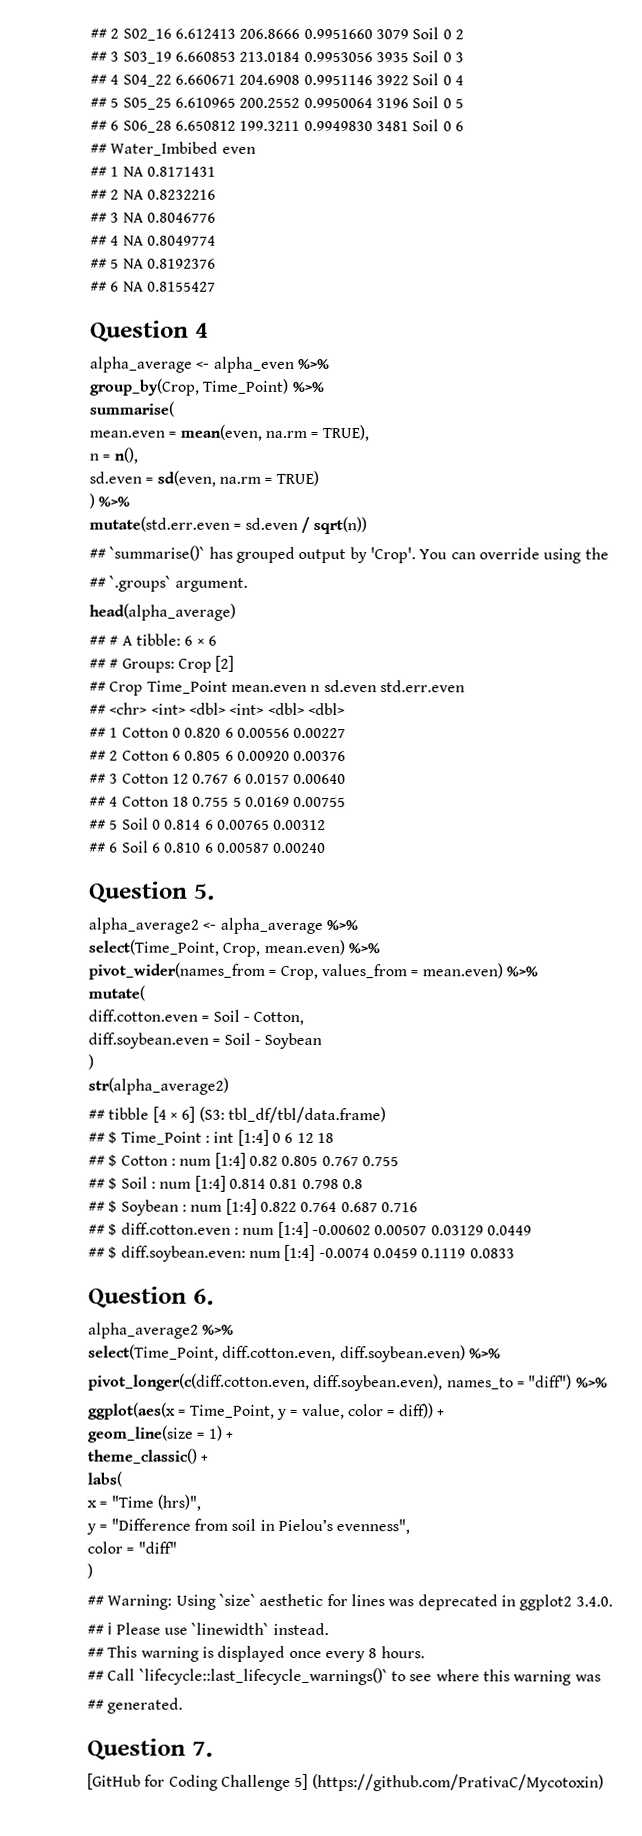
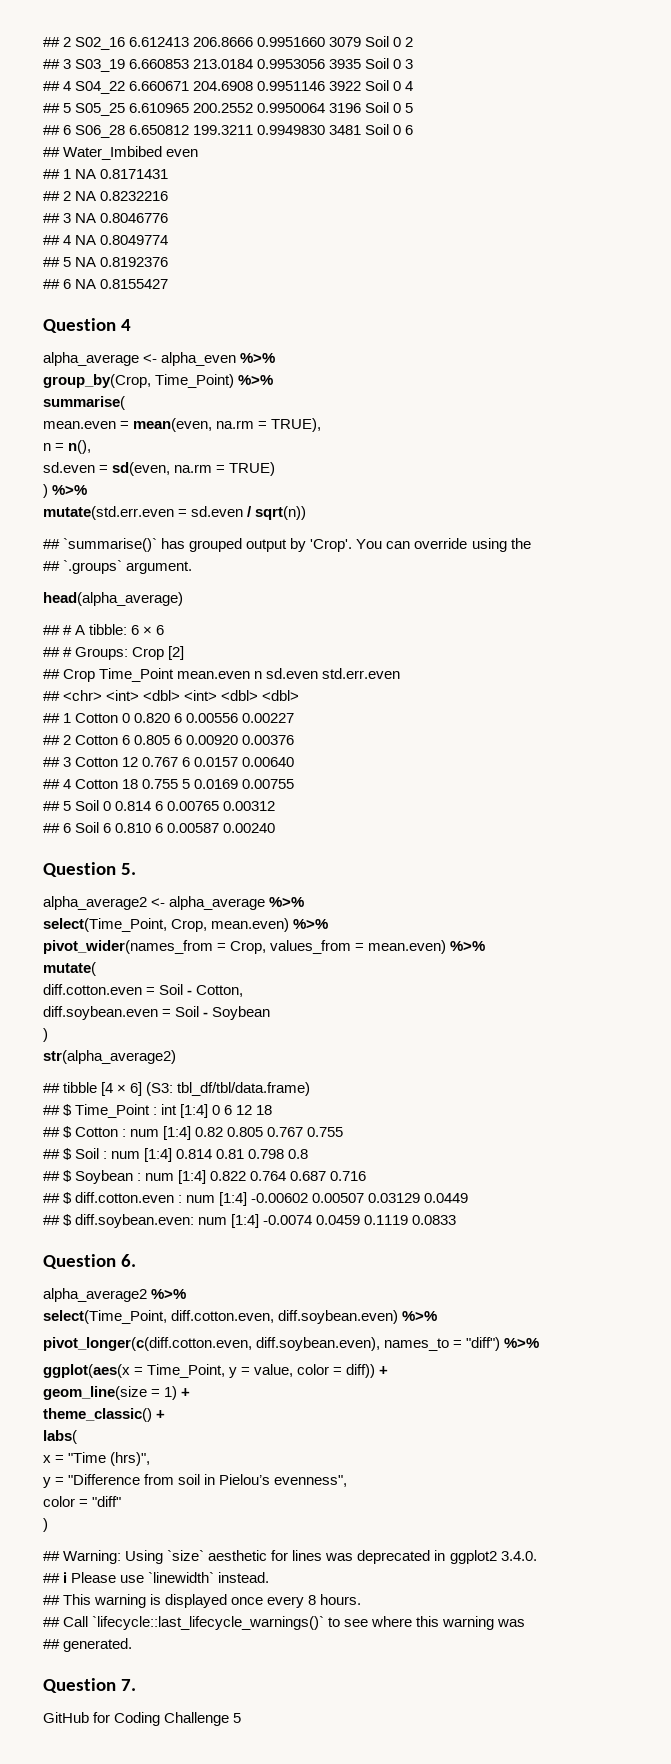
- [GitHub for Coding Challenge 5] (https://github.com/PrativaC/Mycotoxin)
+ GitHub for Coding Challenge 5

